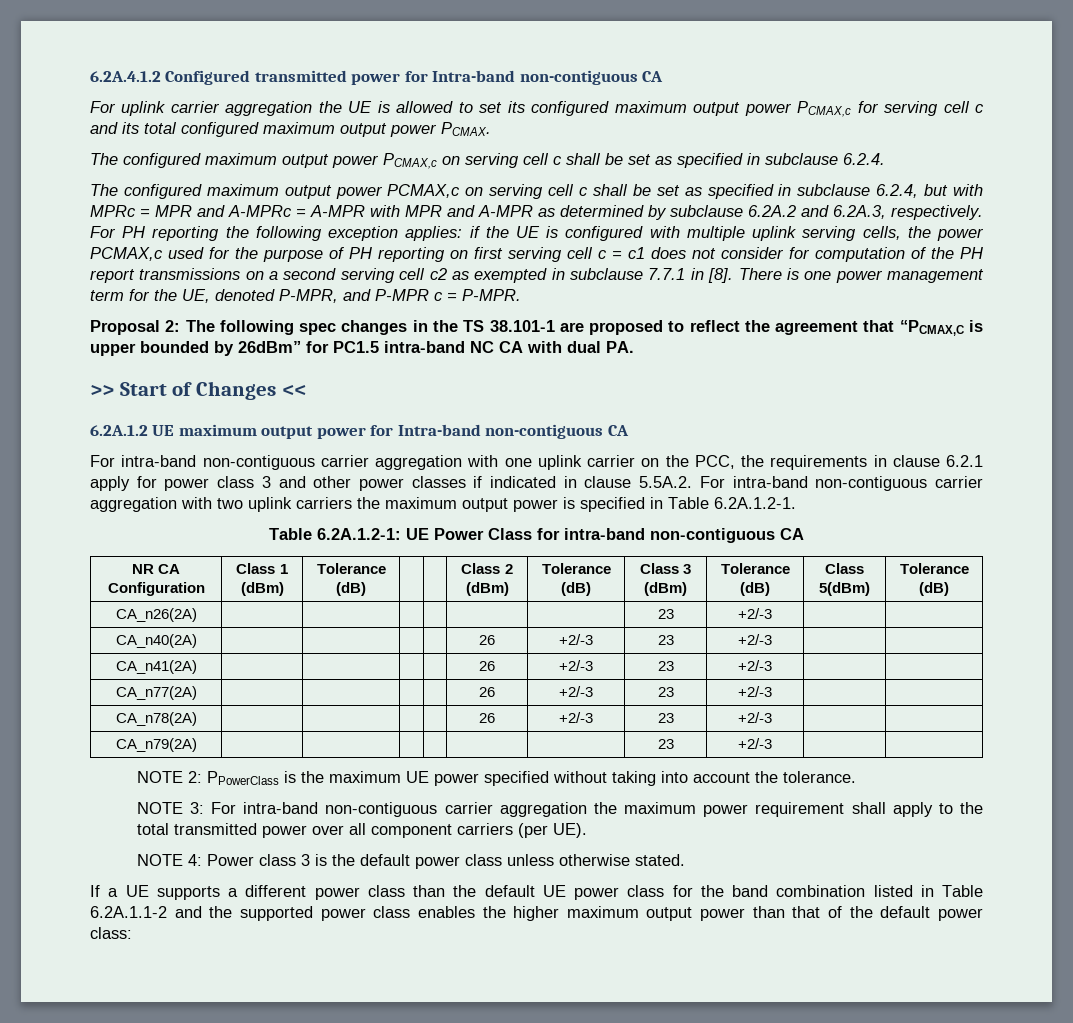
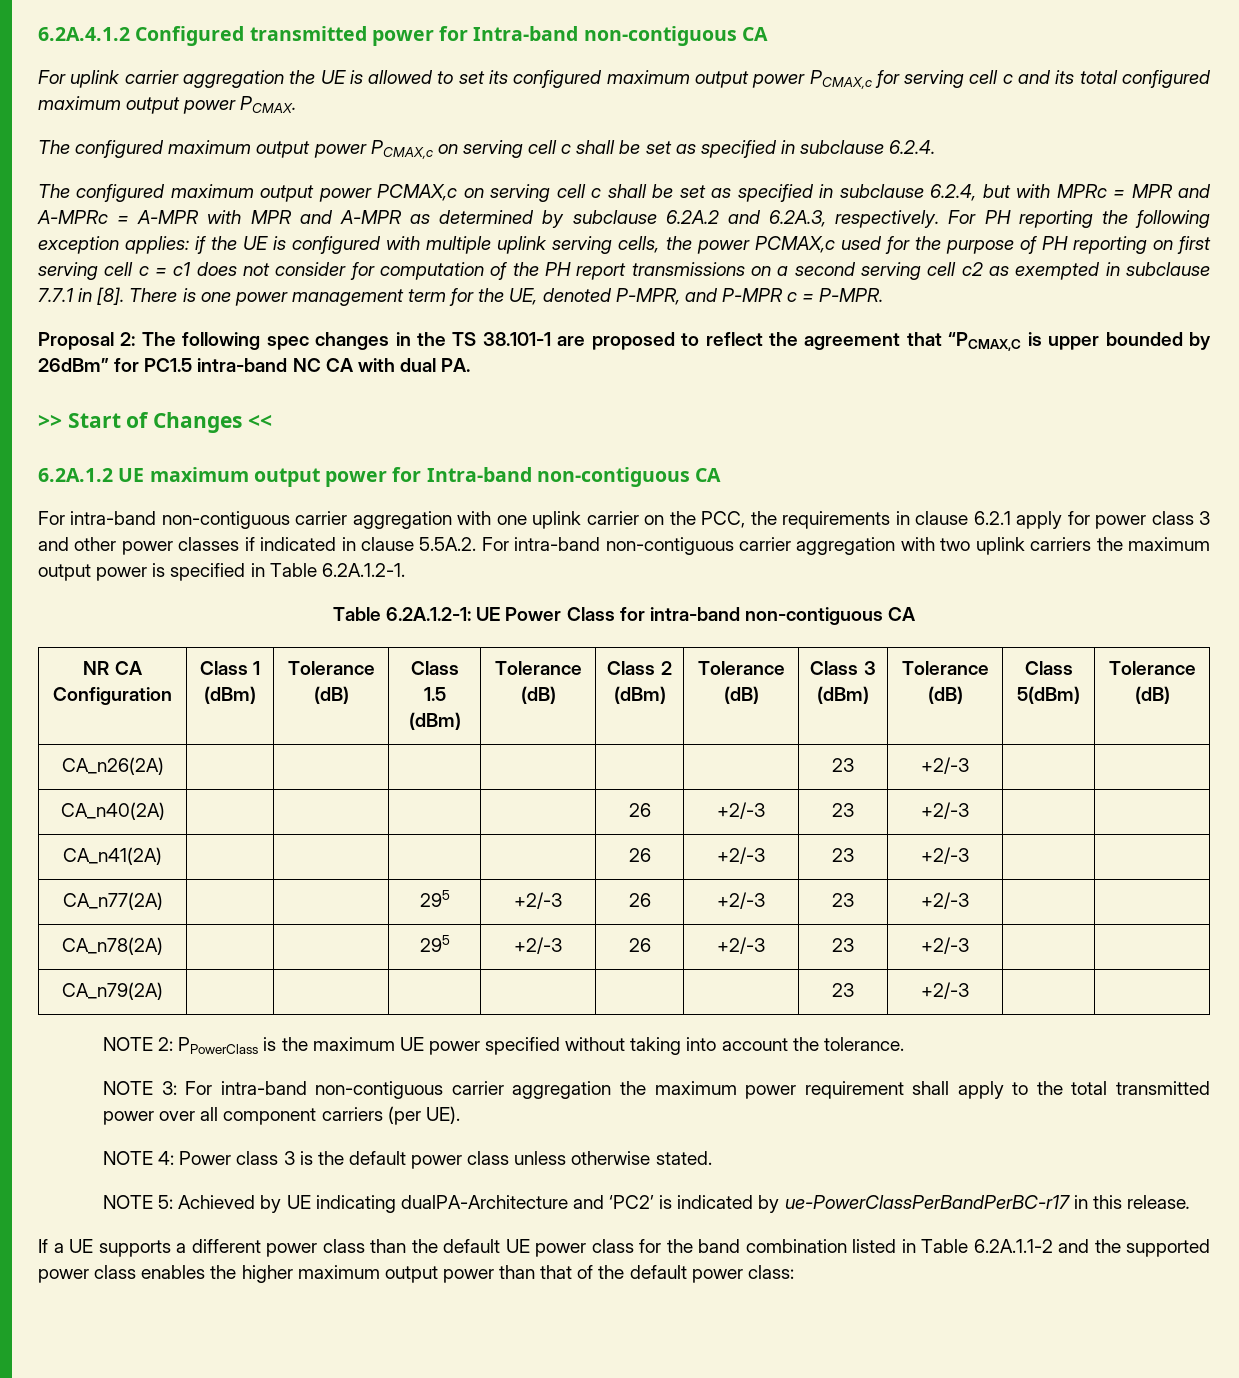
- NR CA Configuration | Class 1 (dBm) | Tolerance (dB) | | | Class 2 (dBm) | Tolerance (dB) | Class 3 (dBm) | Tolerance (dB) | Class 5(dBm) | Tolerance (dB)
+ NR CA Configuration | Class 1 (dBm) | Tolerance (dB) | Class 1.5 (dBm) | Tolerance (dB) | Class 2 (dBm) | Tolerance (dB) | Class 3 (dBm) | Tolerance (dB) | Class 5(dBm) | Tolerance (dB)
- CA_n77(2A) | | | | | 26 | +2/-3 | 23 | +2/-3 | |
+ CA_n77(2A) | | | 295 | +2/-3 | 26 | +2/-3 | 23 | +2/-3 | |
- CA_n78(2A) | | | | | 26 | +2/-3 | 23 | +2/-3 | |
+ CA_n78(2A) | | | 295 | +2/-3 | 26 | +2/-3 | 23 | +2/-3 | |
+ NOTE 5: Achieved by UE indicating dualPA-Architecture and ‘PC2’ is indicated by ue-PowerClassPerBandPerBC-r17 in this release.

